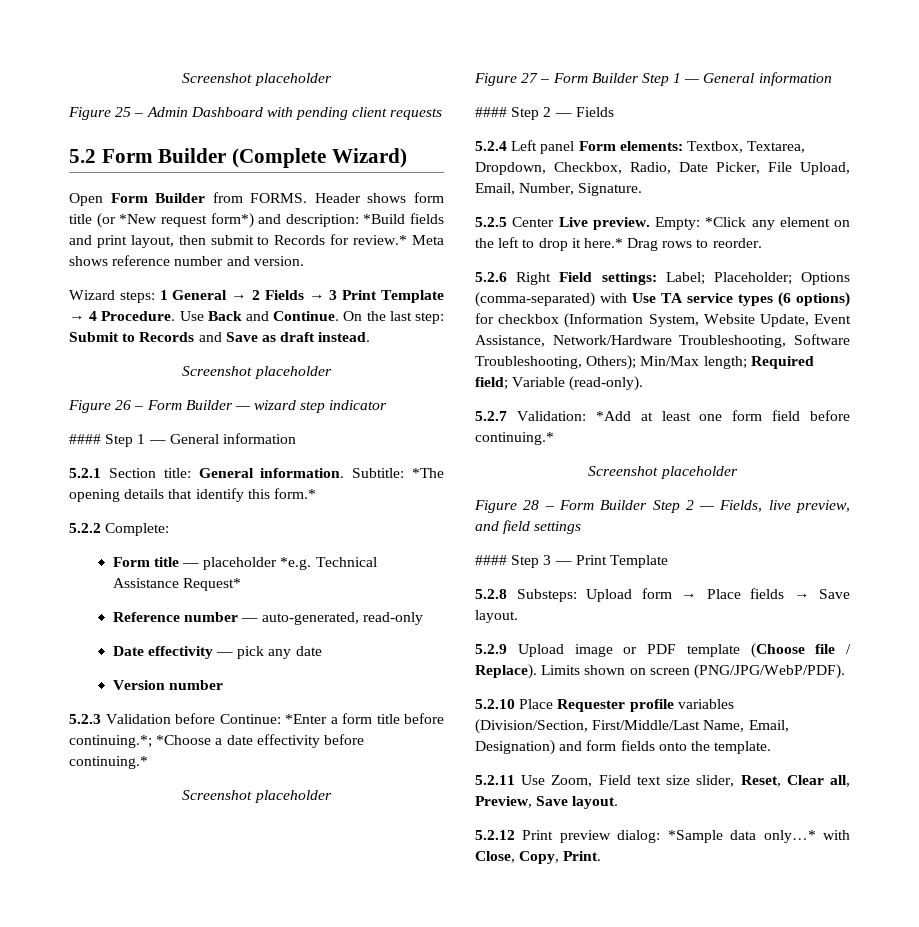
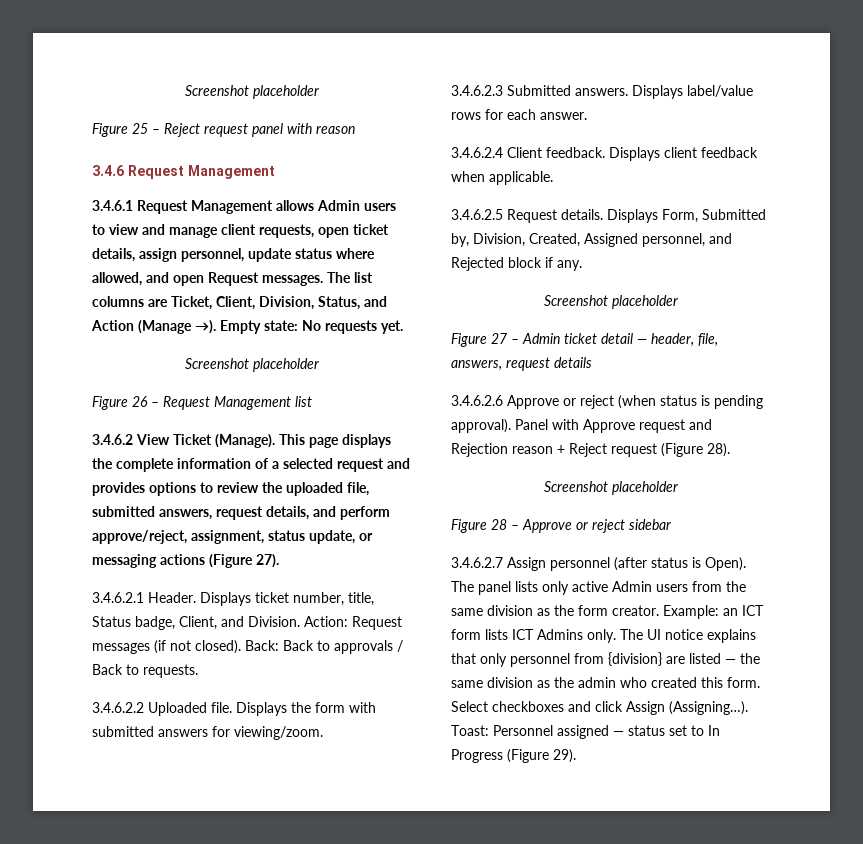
- Figure 25 – Admin Dashboard with pending client requests
- 5.2 Form Builder (Complete Wizard)
- Open Form Builder from FORMS. Header shows form title (or *New request form*) and description: *Build fields and print layout, then submit to Records for review.* Meta shows reference number and version.
- Wizard steps: 1 General → 2 Fields → 3 Print Template → 4 Procedure. Use Back and Continue. On the last step: Submit to Records and Save as draft instead.
+ Figure 25 – Reject request panel with reason
+ 3.4.6 Request Management
+ 3.4.6.1 Request Management allows Admin users to view and manage client requests, open ticket details, assign personnel, update status where allowed, and open Request messages. The list columns are Ticket, Client, Division, Status, and Action (Manage →). Empty state: No requests yet.
- Figure 26 – Form Builder — wizard step indicator
- #### Step 1 — General information
- 5.2.1 Section title: General information. Subtitle: *The opening details that identify this form.*
- 5.2.2 Complete:
- Form title — placeholder *e.g. Technical Assistance Request*
- Reference number — auto-generated, read-only
- Date effectivity — pick any date
- Version number
- 5.2.3 Validation before Continue: *Enter a form title before continuing.*; *Choose a date effectivity before continuing.*
+ Figure 26 – Request Management list
+ 3.4.6.2 View Ticket (Manage). This page displays the complete information of a selected request and provides options to review the uploaded file, submitted answers, request details, and perform approve/reject, assignment, status update, or messaging actions (Figure 27).
+ 3.4.6.2.1 Header. Displays ticket number, title, Status badge, Client, and Division. Action: Request messages (if not closed). Back: Back to approvals / Back to requests.
+ 3.4.6.2.2 Uploaded file. Displays the form with submitted answers for viewing/zoom.
+ 3.4.6.2.3 Submitted answers. Displays label/value rows for each answer.
+ 3.4.6.2.4 Client feedback. Displays client feedback when applicable.
+ 3.4.6.2.5 Request details. Displays Form, Submitted by, Division, Created, Assigned personnel, and Rejected block if any.
- Figure 27 – Form Builder Step 1 — General information
- #### Step 2 — Fields
- 5.2.4 Left panel Form elements: Textbox, Textarea, Dropdown, Checkbox, Radio, Date Picker, File Upload, Email, Number, Signature.
- 5.2.5 Center Live preview. Empty: *Click any element on the left to drop it here.* Drag rows to reorder.
- 5.2.6 Right Field settings: Label; Placeholder; Options (comma-separated) with Use TA service types (6 options) for checkbox (Information System, Website Update, Event Assistance, Network/Hardware Troubleshooting, Software Troubleshooting, Others); Min/Max length; Required field; Variable (read-only).
- 5.2.7 Validation: *Add at least one form field before continuing.*
+ Figure 27 – Admin ticket detail — header, file, answers, request details
+ 3.4.6.2.6 Approve or reject (when status is pending approval). Panel with Approve request and Rejection reason + Reject request (Figure 28).
- Figure 28 – Form Builder Step 2 — Fields, live preview, and field settings
- #### Step 3 — Print Template
- 5.2.8 Substeps: Upload form → Place fields → Save layout.
- 5.2.9 Upload image or PDF template (Choose file / Replace). Limits shown on screen (PNG/JPG/WebP/PDF).
- 5.2.10 Place Requester profile variables (Division/Section, First/Middle/Last Name, Email, Designation) and form fields onto the template.
- 5.2.11 Use Zoom, Field text size slider, Reset, Clear all, Preview, Save layout.
- 5.2.12 Print preview dialog: *Sample data only…* with Close, Copy, Print.
+ Figure 28 – Approve or reject sidebar
+ 3.4.6.2.7 Assign personnel (after status is Open). The panel lists only active Admin users from the same division as the form creator. Example: an ICT form lists ICT Admins only. The UI notice explains that only personnel from {division} are listed — the same division as the admin who created this form. Select checkboxes and click Assign (Assigning…). Toast: Personnel assigned — status set to In Progress (Figure 29).

